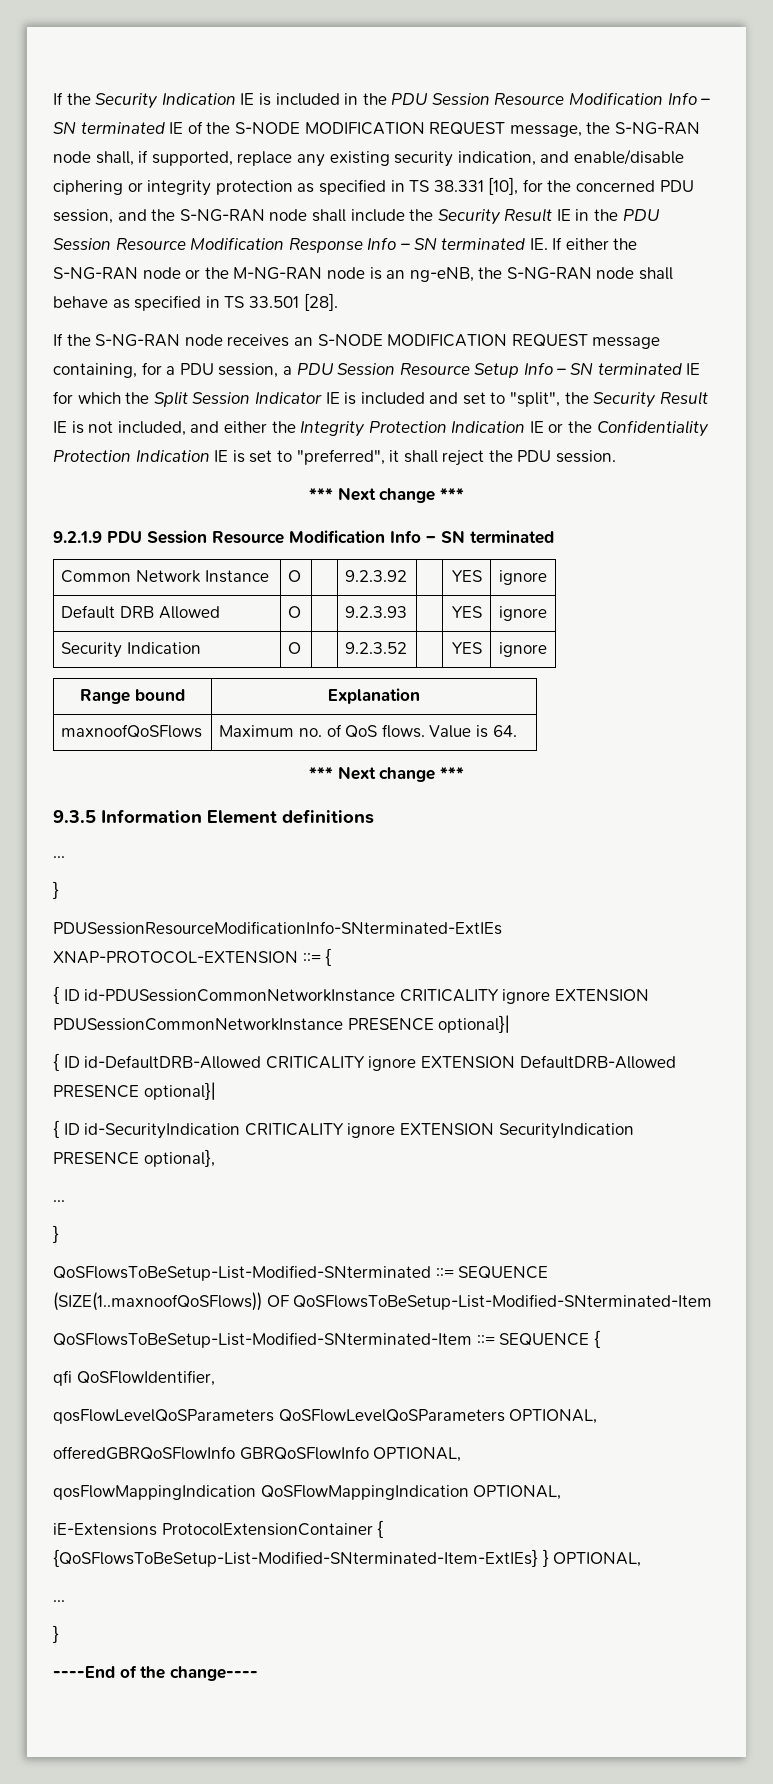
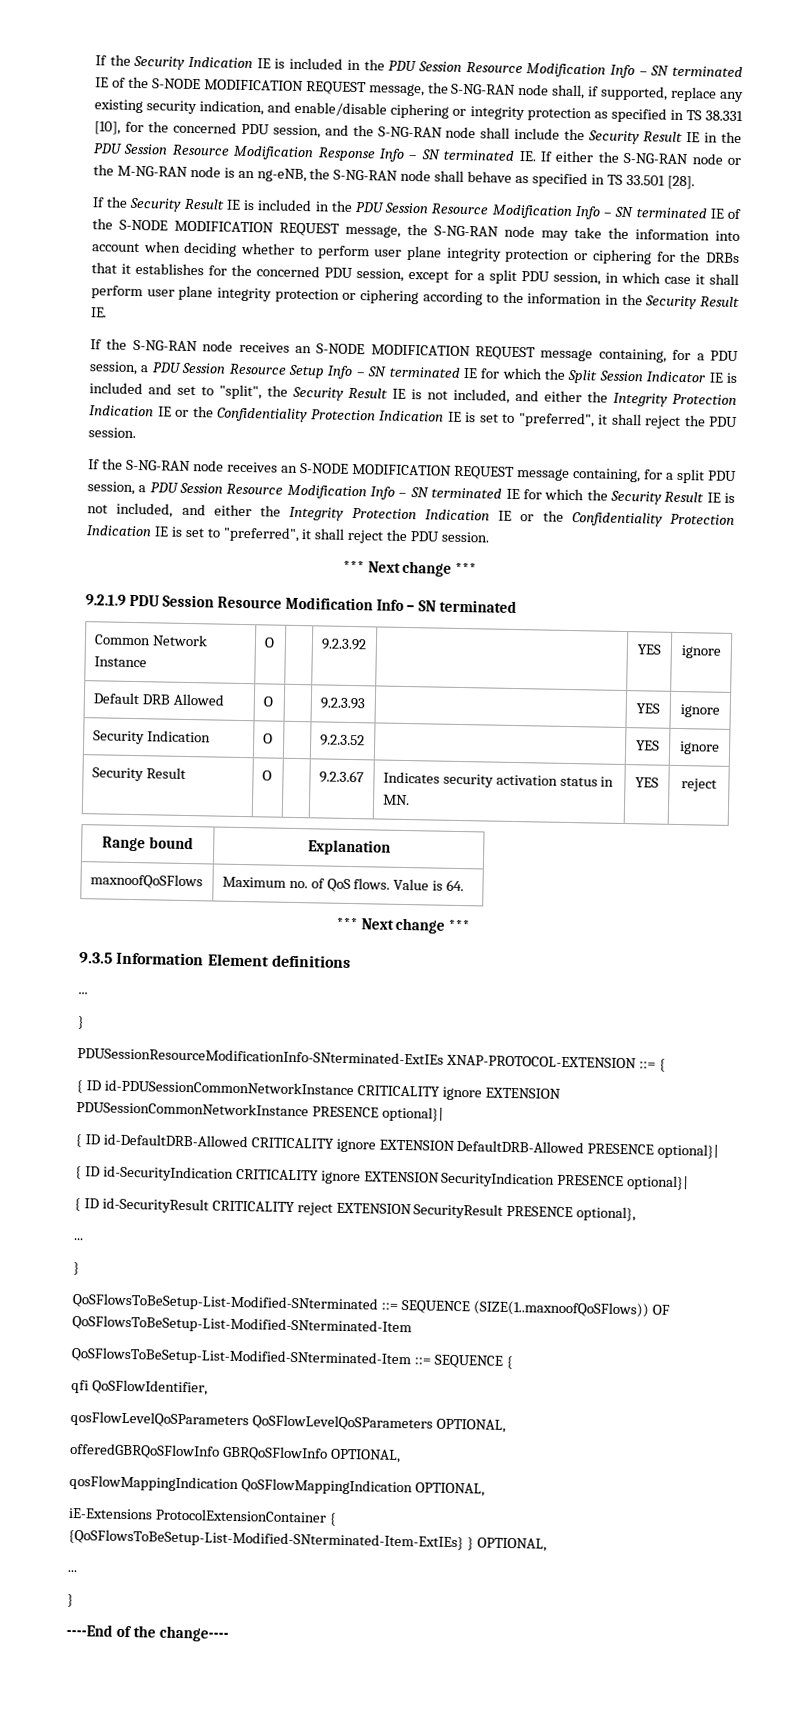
+ If the Security Result IE is included in the PDU Session Resource Modification Info – SN terminated IE of the S-NODE MODIFICATION REQUEST message, the S-NG-RAN node may take the information into account when deciding whether to perform user plane integrity protection or ciphering for the DRBs that it establishes for the concerned PDU session, except for a split PDU session, in which case it shall perform user plane integrity protection or ciphering according to the information in the Security Result IE.
+ If the S-NG-RAN node receives an S-NODE MODIFICATION REQUEST message containing, for a split PDU session, a PDU Session Resource Modification Info – SN terminated IE for which the Security Result IE is not included, and either the Integrity Protection Indication IE or the Confidentiality Protection Indication IE is set to "preferred", it shall reject the PDU session.
+ Security Result | O | | 9.2.3.67 | Indicates security activation status in MN. | YES | reject
- { ID id-SecurityIndication CRITICALITY ignore EXTENSION SecurityIndication PRESENCE optional},
+ { ID id-SecurityIndication CRITICALITY ignore EXTENSION SecurityIndication PRESENCE optional}|
+ { ID id-SecurityResult CRITICALITY reject EXTENSION SecurityResult PRESENCE optional},

